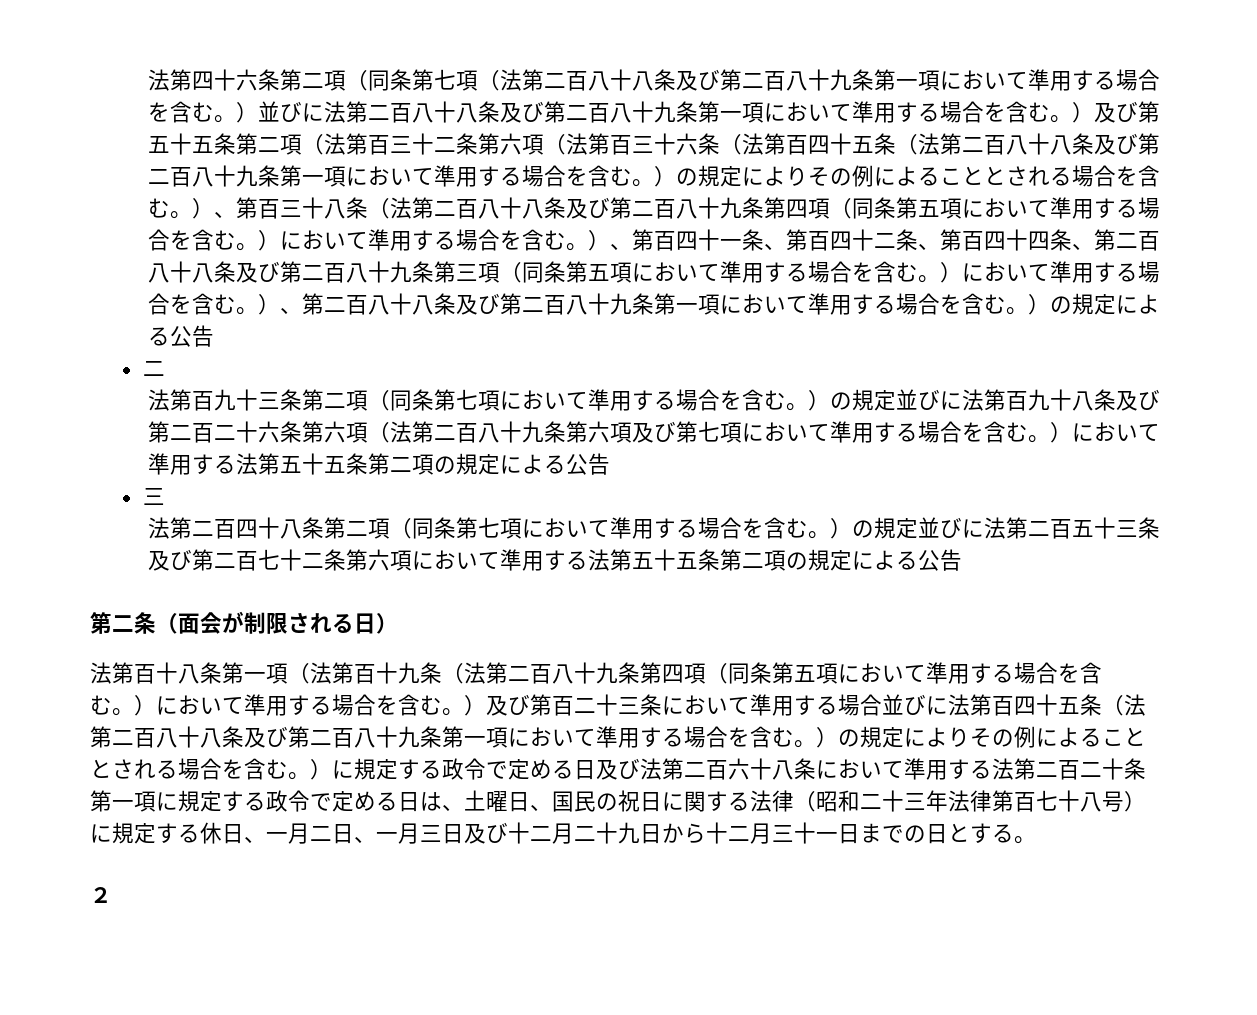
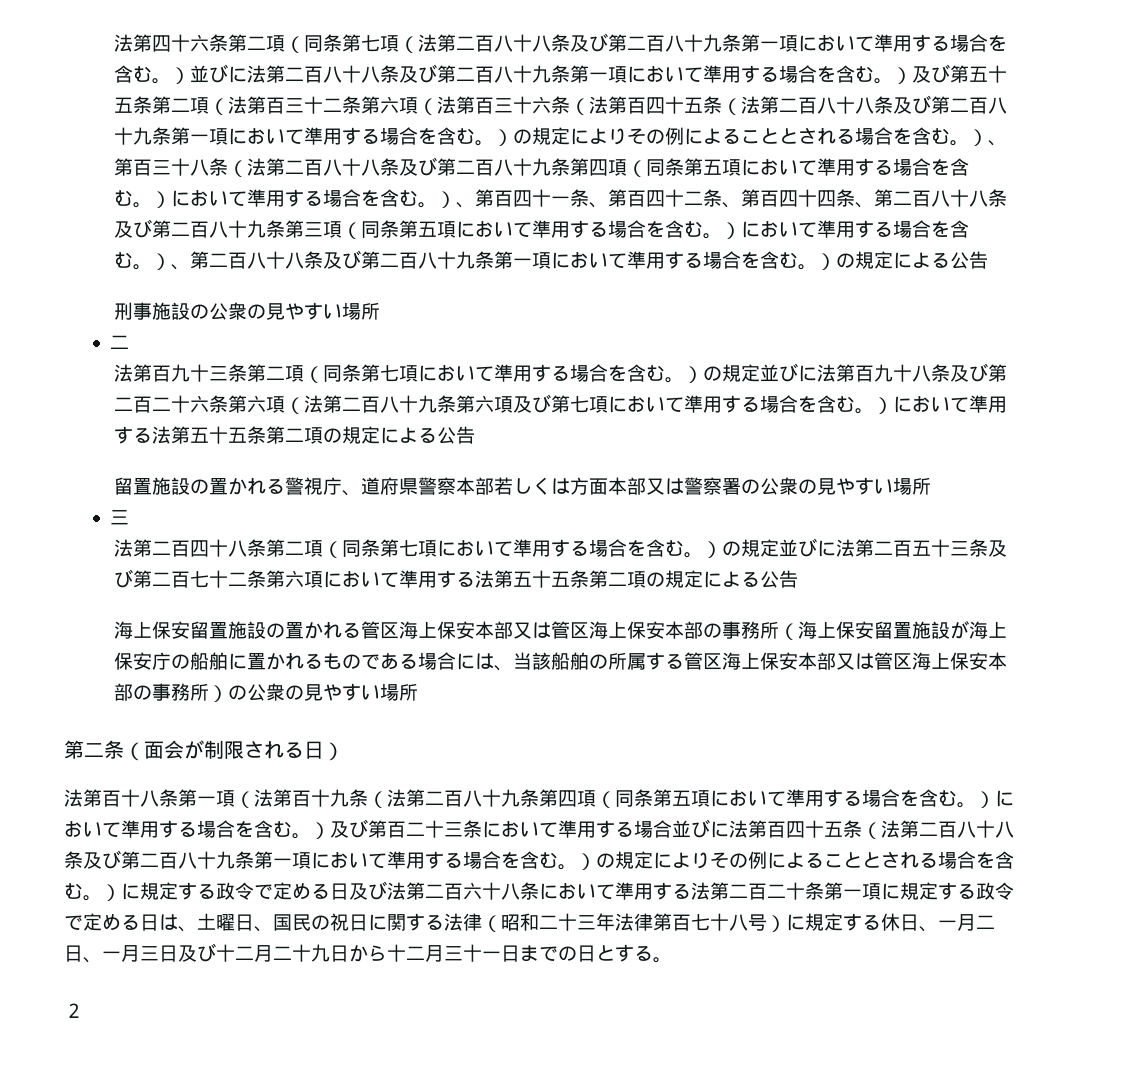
+ 刑事施設の公衆の見やすい場所
+ 留置施設の置かれる警視庁、道府県警察本部若しくは方面本部又は警察署の公衆の見やすい場所
+ 海上保安留置施設の置かれる管区海上保安本部又は管区海上保安本部の事務所（海上保安留置施設が海上保安庁の船舶に置かれるものである場合には、当該船舶の所属する管区海上保安本部又は管区海上保安本部の事務所）の公衆の見やすい場所

